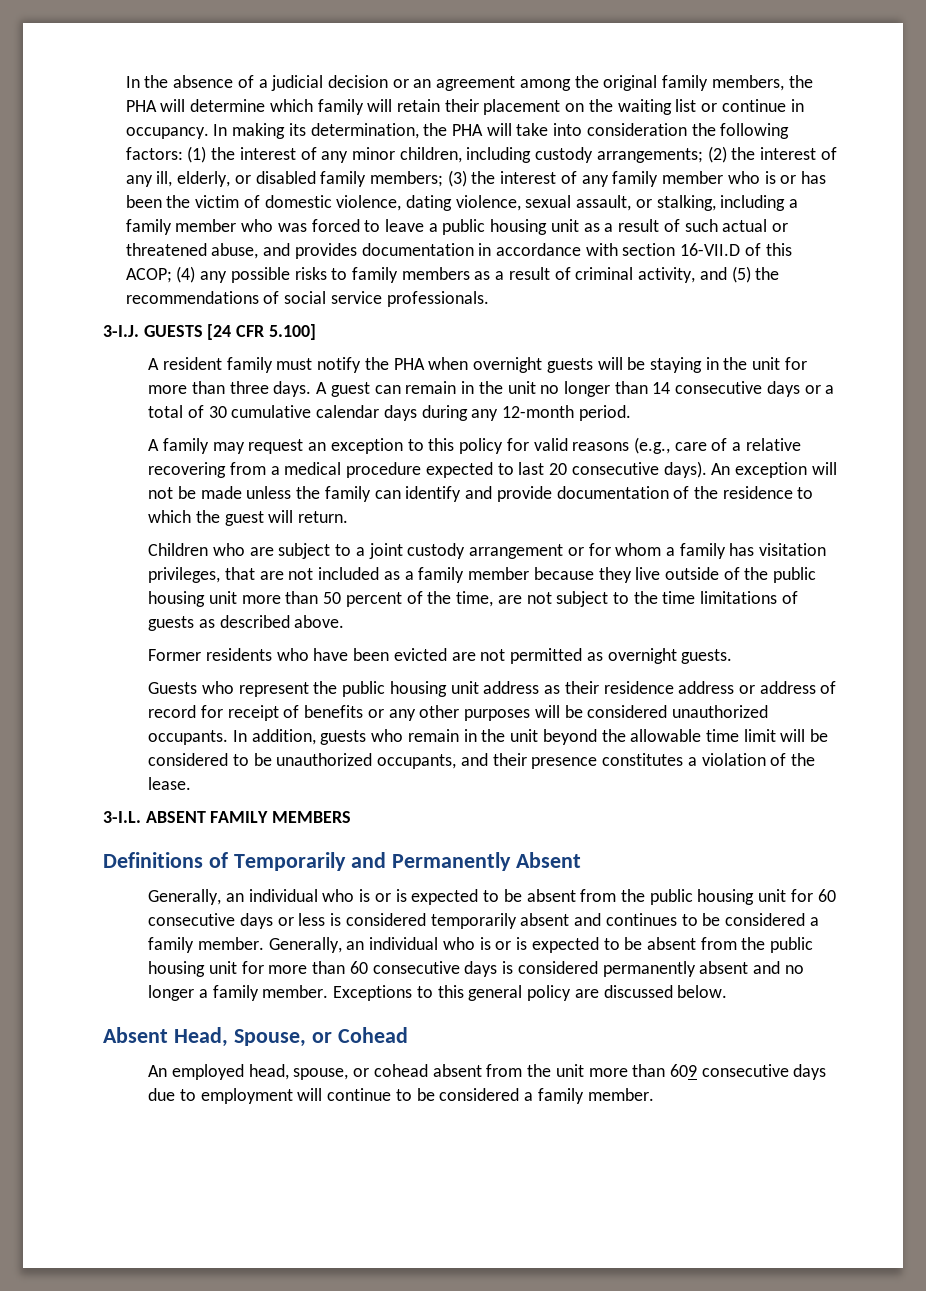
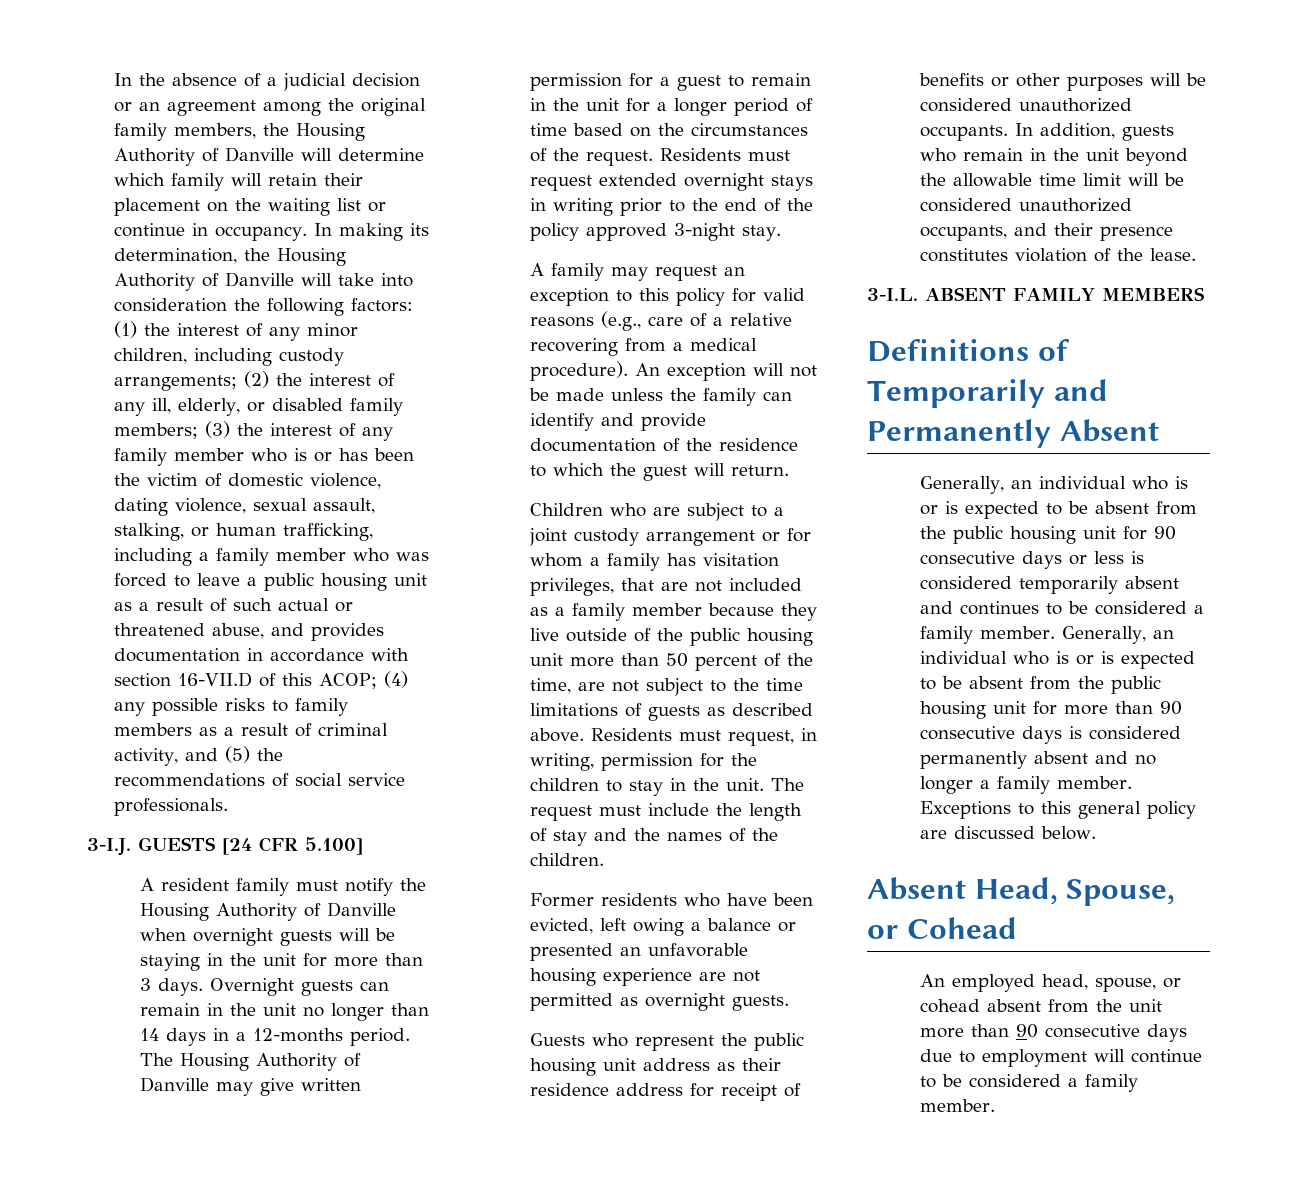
- In the absence of a judicial decision or an agreement among the original family members, the PHA will determine which family will retain their placement on the waiting list or continue in occupancy.
+ In the absence of a judicial decision or an agreement among the original family members, the Housing Authority of Danville will determine which family will retain their placement on the waiting list or continue in occupancy.
- In making its determination, the PHA will take into consideration the following factors:
+ In making its determination, the Housing Authority of Danville will take into consideration the following factors:
- (3) the interest of any family member who is or has been the victim of domestic violence, dating violence, sexual assault, or stalking, including a family member who was forced to leave a public housing unit as a result of such actual or threatened abuse, and provides documentation in accordance with section 16-VII.D of this ACOP;
+ (3) the interest of any family member who is or has been the victim of domestic violence, dating violence, sexual assault, stalking, or human trafficking, including a family member who was forced to leave a public housing unit as a result of such actual or threatened abuse, and provides documentation in accordance with section 16-VII.D of this ACOP;
- A resident family must notify the PHA when overnight guests will be staying in the unit for more than three days. A guest can remain in the unit no longer than 14 consecutive days or a total of 30 cumulative calendar days during any 12-month period.
+ A resident family must notify the Housing Authority of Danville when overnight guests will be staying in the unit for more than 3 days. Overnight guests can remain in the unit no longer than 14 days in a 12-months period. The Housing Authority of Danville may give written permission for a guest to remain in the unit for a longer period of time based on the circumstances of the request. Residents must request extended overnight stays in writing prior to the end of the policy approved 3-night stay.
- A family may request an exception to this policy for valid reasons (e.g., care of a relative recovering from a medical procedure expected to last 20 consecutive days).
+ A family may request an exception to this policy for valid reasons (e.g., care of a relative recovering from a medical procedure).
+ Residents must request, in writing, permission for the children to stay in the unit. The request must include the length of stay and the names of the children.
- Former residents who have been evicted are not permitted as overnight guests.
+ Former residents who have been evicted, left owing a balance or presented an unfavorable housing experience are not permitted as overnight guests.
- Guests who represent the public housing unit address as their residence address or address of record for receipt of benefits or any other purposes will be considered unauthorized occupants.
+ Guests who represent the public housing unit address as their residence address for receipt of benefits or other purposes will be considered unauthorized occupants.
- In addition, guests who remain in the unit beyond the allowable time limit will be considered to be unauthorized occupants, and their presence constitutes a violation of the lease.
+ In addition, guests who remain in the unit beyond the allowable time limit will be considered unauthorized occupants, and their presence constitutes violation of the lease.
- Generally, an individual who is or is expected to be absent from the public housing unit for 60 consecutive days or less is considered temporarily absent and continues to be considered a family member.
+ Generally, an individual who is or is expected to be absent from the public housing unit for 90 consecutive days or less is considered temporarily absent and continues to be considered a family member.
- Generally, an individual who is or is expected to be absent from the public housing unit for more than 60 consecutive days is considered permanently absent and no longer a family member.
+ Generally, an individual who is or is expected to be absent from the public housing unit for more than 90 consecutive days is considered permanently absent and no longer a family member.
- An employed head, spouse, or cohead absent from the unit more than 609 consecutive days due to employment will continue to be considered a family member.
+ An employed head, spouse, or cohead absent from the unit more than 90 consecutive days due to employment will continue to be considered a family member.

